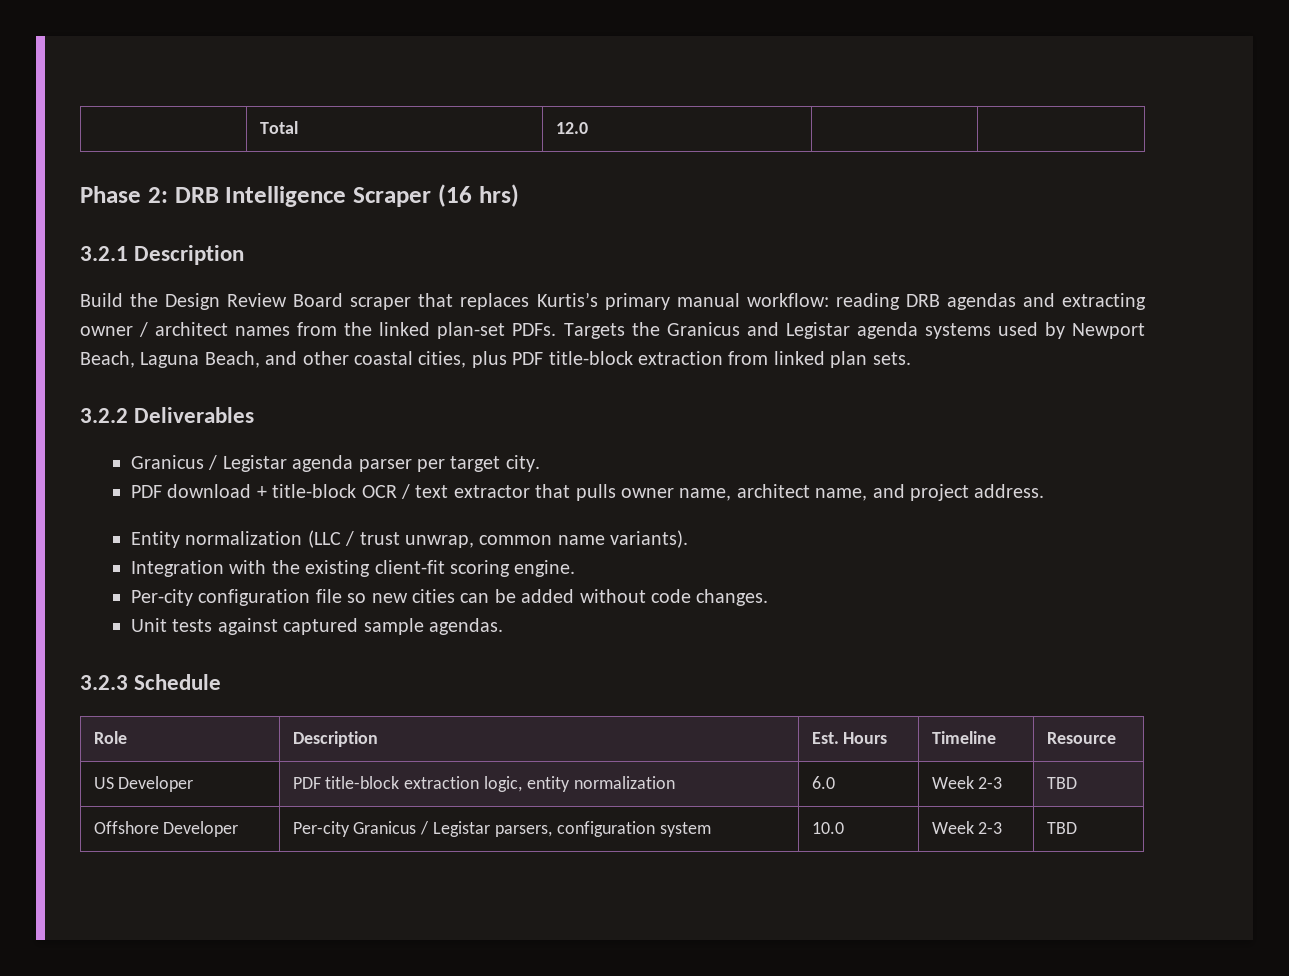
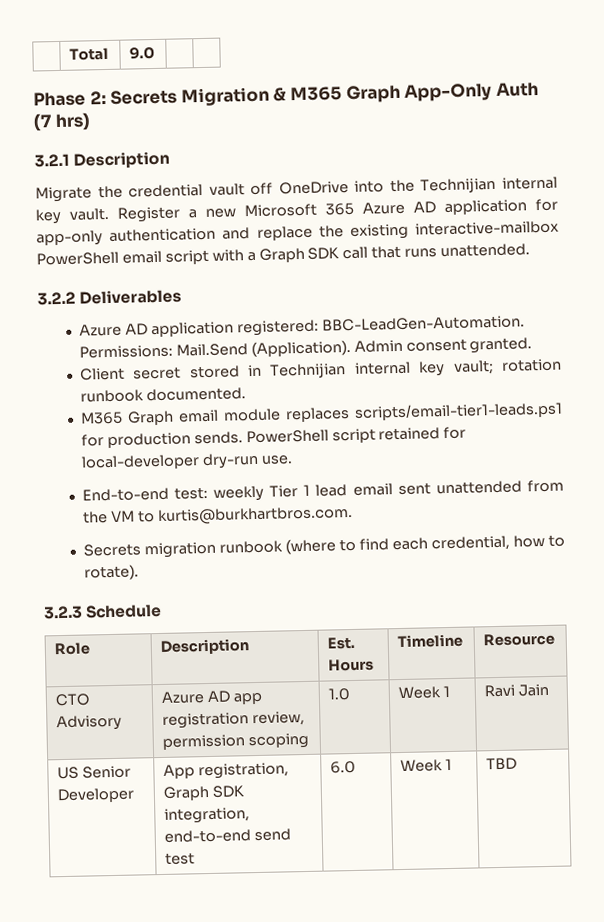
- | Total | 12.0 | |
+ | Total | 9.0 | |
- Phase 2: DRB Intelligence Scraper (16 hrs)
+ Phase 2: Secrets Migration & M365 Graph App-Only Auth (7 hrs)
  3.2.1 Description
- Build the Design Review Board scraper that replaces Kurtis’s primary manual workflow: reading DRB agendas and extracting owner / architect names from the linked plan-set PDFs. Targets the Granicus and Legistar agenda systems used by Newport Beach, Laguna Beach, and other coastal cities, plus PDF title-block extraction from linked plan sets.
+ Migrate the credential vault off OneDrive into the Technijian internal key vault. Register a new Microsoft 365 Azure AD application for app-only authentication and replace the existing interactive-mailbox PowerShell email script with a Graph SDK call that runs unattended.
  3.2.2 Deliverables
- Granicus / Legistar agenda parser per target city.
- PDF download + title-block OCR / text extractor that pulls owner name, architect name, and project address.
- Entity normalization (LLC / trust unwrap, common name variants).
- Integration with the existing client-fit scoring engine.
- Per-city configuration file so new cities can be added without code changes.
- Unit tests against captured sample agendas.
+ Azure AD application registered: BBC-LeadGen-Automation. Permissions: Mail.Send (Application). Admin consent granted.
+ Client secret stored in Technijian internal key vault; rotation runbook documented.
+ M365 Graph email module replaces scripts/email-tier1-leads.ps1 for production sends. PowerShell script retained for local-developer dry-run use.
+ End-to-end test: weekly Tier 1 lead email sent unattended from the VM to kurtis@burkhartbros.com.
+ Secrets migration runbook (where to find each credential, how to rotate).
+ CTO Advisory | Azure AD app registration review, permission scoping | 1.0 | Week 1 | Ravi Jain
- US Developer | PDF title-block extraction logic, entity normalization | 6.0 | Week 2-3 | TBD
- Offshore Developer | Per-city Granicus / Legistar parsers, configuration system | 10.0 | Week 2-3 | TBD
+ US Senior Developer | App registration, Graph SDK integration, end-to-end send test | 6.0 | Week 1 | TBD

